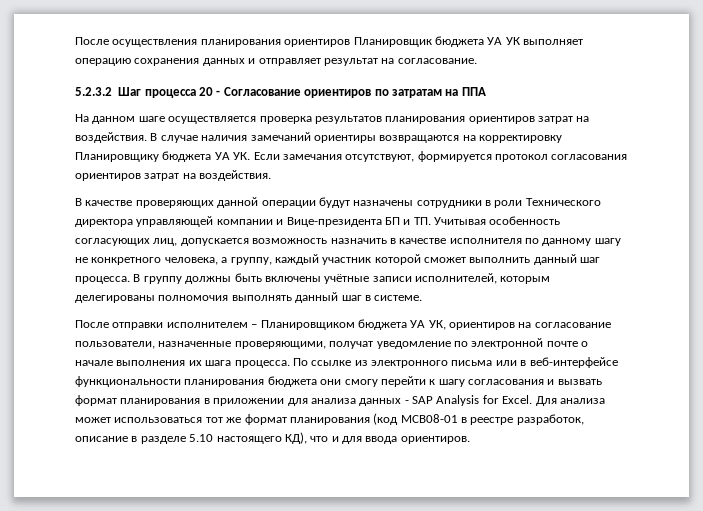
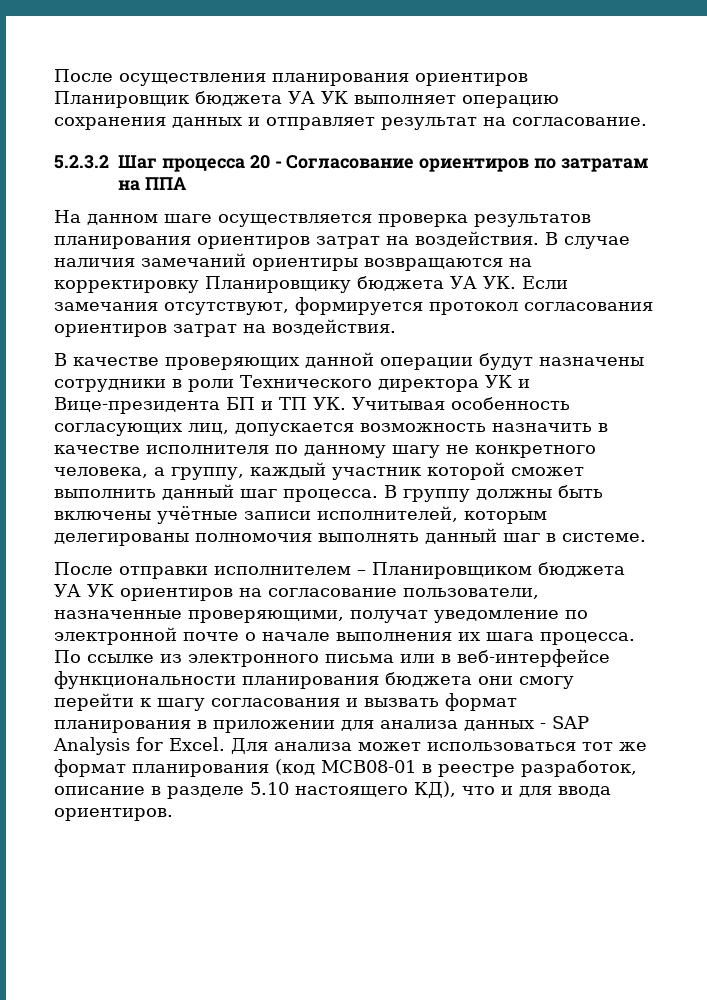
- В качестве проверяющих данной операции будут назначены сотрудники в роли Технического директора управляющей компании и Вице-президента БП и ТП. Учитывая особенность согласующих лиц, допускается возможность назначить в качестве исполнителя по данному шагу не конкретного человека, а группу, каждый участник которой сможет выполнить данный шаг процесса.
+ В качестве проверяющих данной операции будут назначены сотрудники в роли Технического директора УК и Вице-президента БП и ТП УК. Учитывая особенность согласующих лиц, допускается возможность назначить в качестве исполнителя по данному шагу не конкретного человека, а группу, каждый участник которой сможет выполнить данный шаг процесса.
- После отправки исполнителем – Планировщиком бюджета УА УК, ориентиров на согласование пользователи, назначенные проверяющими, получат уведомление по электронной почте о начале выполнения их шага процесса.
+ После отправки исполнителем – Планировщиком бюджета УА УК ориентиров на согласование пользователи, назначенные проверяющими, получат уведомление по электронной почте о начале выполнения их шага процесса.

